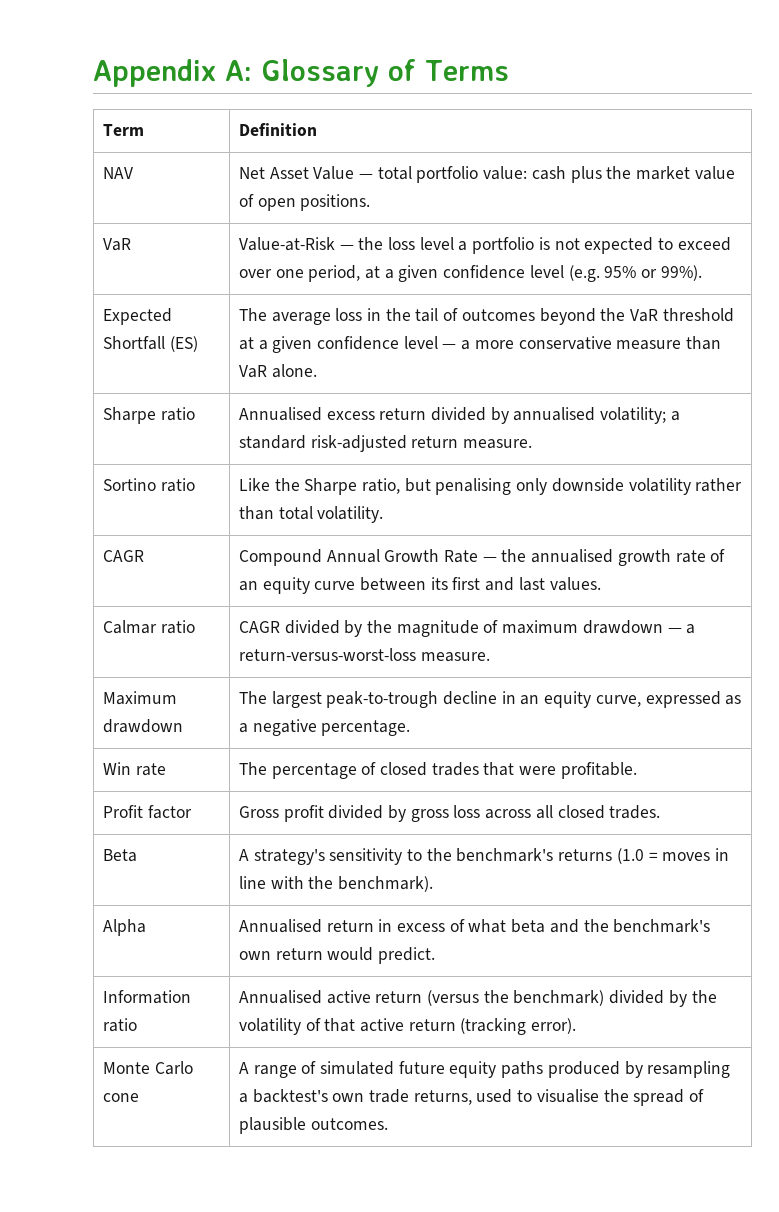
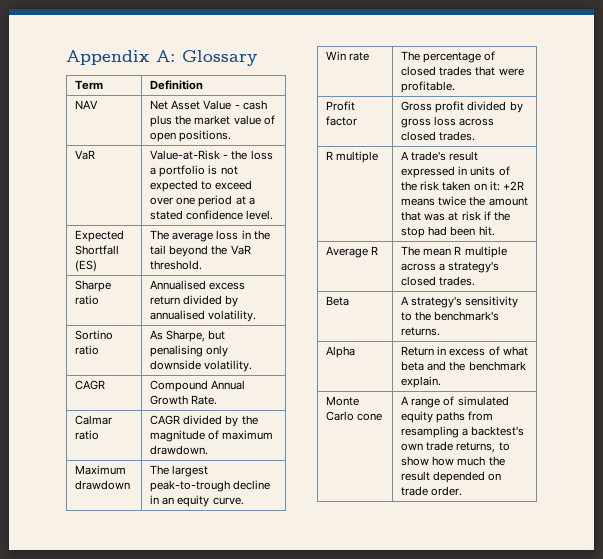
- Appendix A: Glossary of Terms
+ Appendix A: Glossary
- NAV | Net Asset Value — total portfolio value: cash plus the market value of open positions.
+ NAV | Net Asset Value - cash plus the market value of open positions.
- VaR | Value-at-Risk — the loss level a portfolio is not expected to exceed over one period, at a given confidence level (e.g. 95% or 99%).
+ VaR | Value-at-Risk - the loss a portfolio is not expected to exceed over one period at a stated confidence level.
- Expected Shortfall (ES) | The average loss in the tail of outcomes beyond the VaR threshold at a given confidence level — a more conservative measure than VaR alone.
+ Expected Shortfall (ES) | The average loss in the tail beyond the VaR threshold.
- Sharpe ratio | Annualised excess return divided by annualised volatility; a standard risk-adjusted return measure.
- Sortino ratio | Like the Sharpe ratio, but penalising only downside volatility rather than total volatility.
+ Sharpe ratio | Annualised excess return divided by annualised volatility.
+ Sortino ratio | As Sharpe, but penalising only downside volatility.
- CAGR | Compound Annual Growth Rate — the annualised growth rate of an equity curve between its first and last values.
+ CAGR | Compound Annual Growth Rate.
- Calmar ratio | CAGR divided by the magnitude of maximum drawdown — a return-versus-worst-loss measure.
+ Calmar ratio | CAGR divided by the magnitude of maximum drawdown.
- Maximum drawdown | The largest peak-to-trough decline in an equity curve, expressed as a negative percentage.
+ Maximum drawdown | The largest peak-to-trough decline in an equity curve.
- Profit factor | Gross profit divided by gross loss across all closed trades.
+ Profit factor | Gross profit divided by gross loss across closed trades.
+ R multiple | A trade's result expressed in units of the risk taken on it: +2R means twice the amount that was at risk if the stop had been hit.
+ Average R | The mean R multiple across a strategy's closed trades.
- Beta | A strategy's sensitivity to the benchmark's returns (1.0 = moves in line with the benchmark).
+ Beta | A strategy's sensitivity to the benchmark's returns.
- Alpha | Annualised return in excess of what beta and the benchmark's own return would predict.
- Information ratio | Annualised active return (versus the benchmark) divided by the volatility of that active return (tracking error).
+ Alpha | Return in excess of what beta and the benchmark explain.
- Monte Carlo cone | A range of simulated future equity paths produced by resampling a backtest's own trade returns, used to visualise the spread of plausible outcomes.
+ Monte Carlo cone | A range of simulated equity paths from resampling a backtest's own trade returns, to show how much the result depended on trade order.

